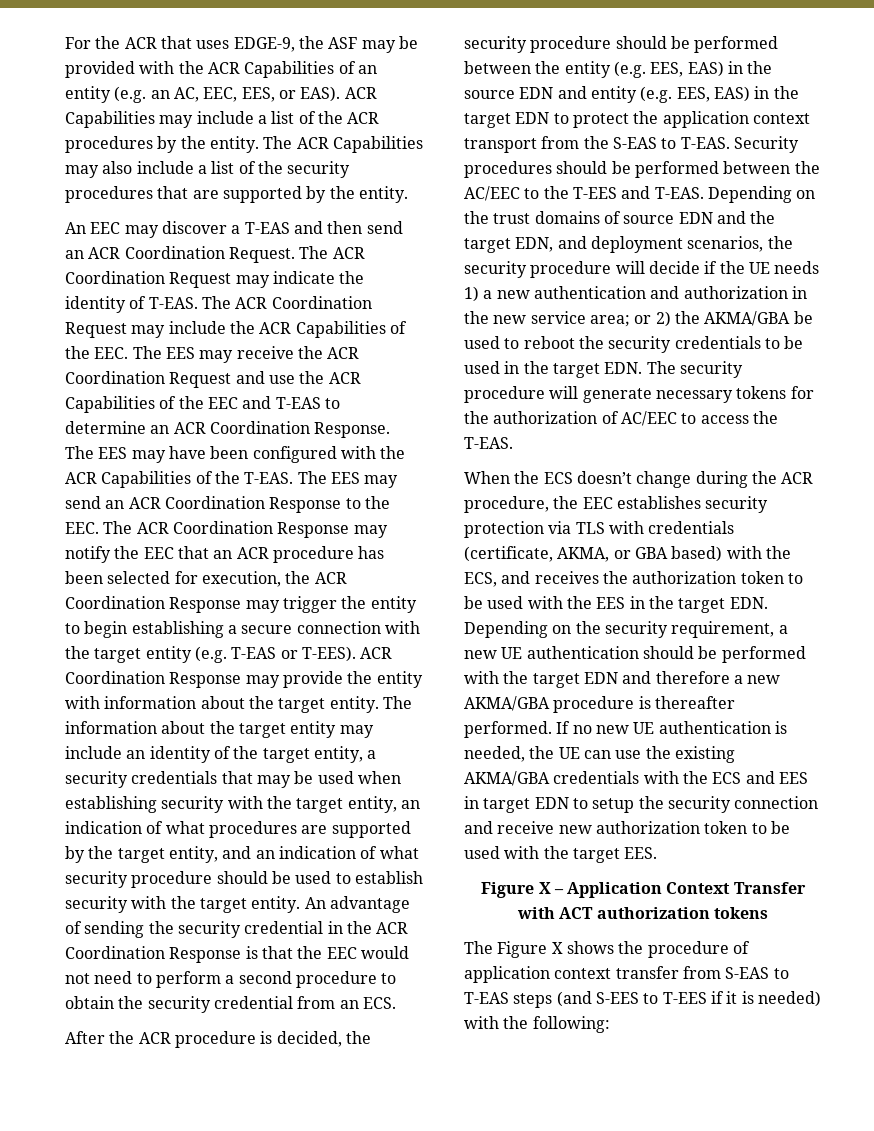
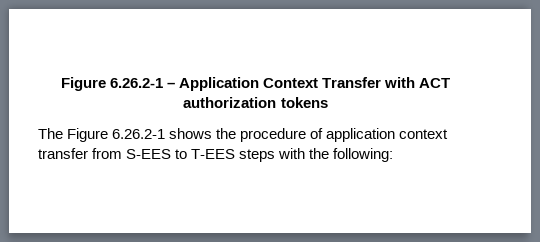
- For the ACR that uses EDGE-9, the ASF may be provided with the ACR Capabilities of an entity (e.g. an AC, EEC, EES, or EAS). ACR Capabilities may include a list of the ACR procedures by the entity. The ACR Capabilities may also include a list of the security procedures that are supported by the entity.
- An EEC may discover a T-EAS and then send an ACR Coordination Request. The ACR Coordination Request may indicate the identity of T-EAS. The ACR Coordination Request may include the ACR Capabilities of the EEC. The EES may receive the ACR Coordination Request and use the ACR Capabilities of the EEC and T-EAS to determine an ACR Coordination Response. The EES may have been configured with the ACR Capabilities of the T-EAS. The EES may send an ACR Coordination Response to the EEC. The ACR Coordination Response may notify the EEC that an ACR procedure has been selected for execution, the ACR Coordination Response may trigger the entity to begin establishing a secure connection with the target entity (e.g. T-EAS or T-EES). ACR Coordination Response may provide the entity with information about the target entity. The information about the target entity may include an identity of the target entity, a security credentials that may be used when establishing security with the target entity, an indication of what procedures are supported by the target entity, and an indication of what security procedure should be used to establish security with the target entity. An advantage of sending the security credential in the ACR Coordination Response is that the EEC would not need to perform a second procedure to obtain the security credential from an ECS.
- After the ACR procedure is decided, the security procedure should be performed between the entity (e.g. EES, EAS) in the source EDN and entity (e.g. EES, EAS) in the target EDN to protect the application context transport from the S-EAS to T-EAS. Security procedures should be performed between the AC/EEC to the T-EES and T-EAS. Depending on the trust domains of source EDN and the target EDN, and deployment scenarios, the security procedure will decide if the UE needs 1) a new authentication and authorization in the new service area; or 2) the AKMA/GBA be used to reboot the security credentials to be used in the target EDN. The security procedure will generate necessary tokens for the authorization of AC/EEC to access the T-EAS.
- When the ECS doesn’t change during the ACR procedure, the EEC establishes security protection via TLS with credentials (certificate, AKMA, or GBA based) with the ECS, and receives the authorization token to be used with the EES in the target EDN. Depending on the security requirement, a new UE authentication should be performed with the target EDN and therefore a new AKMA/GBA procedure is thereafter performed. If no new UE authentication is needed, the UE can use the existing AKMA/GBA credentials with the ECS and EES in target EDN to setup the security connection and receive new authorization token to be used with the target EES.
- Figure X – Application Context Transfer with ACT authorization tokens
+ Figure 6.26.2-1 – Application Context Transfer with ACT authorization tokens
- The Figure X shows the procedure of application context transfer from S-EAS to T-EAS steps (and S-EES to T-EES if it is needed) with the following:
+ The Figure 6.26.2-1 shows the procedure of application context transfer from S-EES to T-EES steps with the following:

